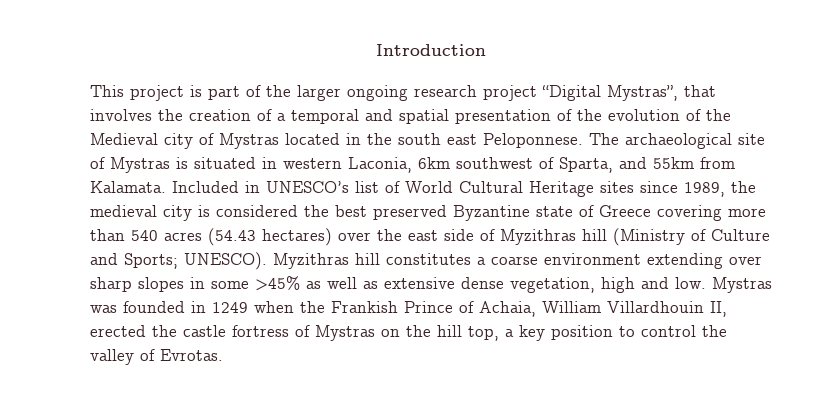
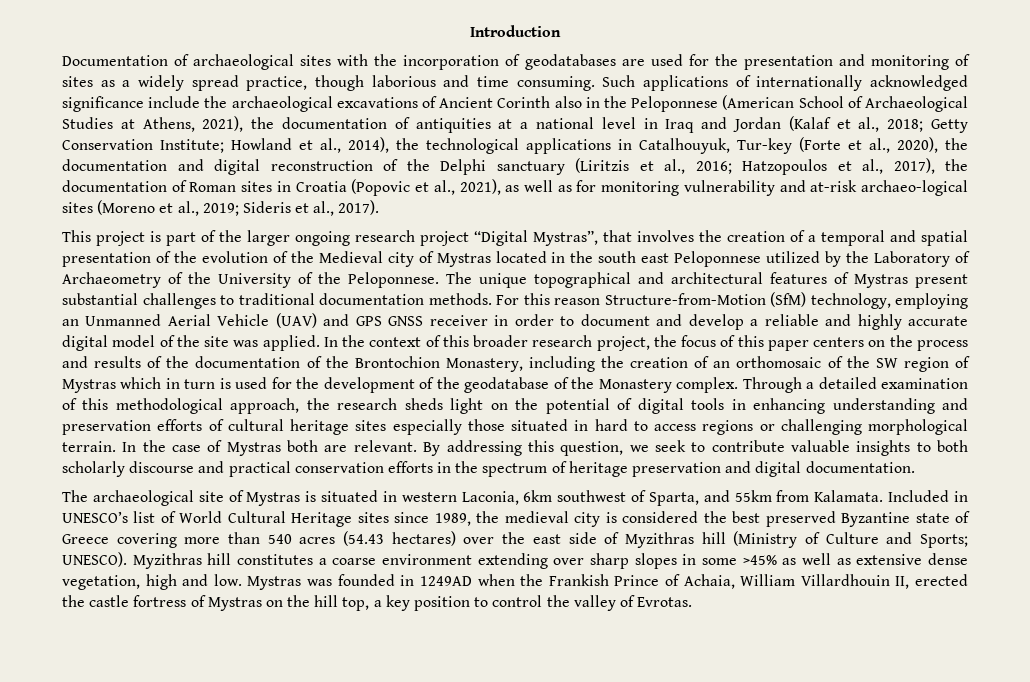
+ Documentation of archaeological sites with the incorporation of geodatabases are used for the presentation and monitoring of sites as a widely spread practice, though laborious and time consuming. Such applications of internationally acknowledged significance include the archaeological excavations of Ancient Corinth also in the Peloponnese (American School of Archaeological Studies at Athens, 2021), the documentation of antiquities at a national level in Iraq and Jordan (Kalaf et al., 2018; Getty Conservation Institute; Howland et al., 2014), the technological applications in Catalhouyuk, Tur-key (Forte et al., 2020), the documentation and digital reconstruction of the Delphi sanctuary (Liritzis et al., 2016; Hatzopoulos et al., 2017), the documentation of Roman sites in Croatia (Popovic et al., 2021), as well as for monitoring vulnerability and at-risk archaeo-logical sites (Moreno et al., 2019; Sideris et al., 2017).
- This project is part of the larger ongoing research project “Digital Mystras”, that involves the creation of a temporal and spatial presentation of the evolution of the Medieval city of Mystras located in the south east Peloponnese. The archaeological site of Mystras is situated in western Laconia, 6km southwest of Sparta, and 55km from Kalamata.
+ This project is part of the larger ongoing research project “Digital Mystras”, that involves the creation of a temporal and spatial presentation of the evolution of the Medieval city of Mystras located in the south east Peloponnese utilized by the Laboratory of Archaeometry of the University of the Peloponnese. The unique topographical and architectural features of Mystras present substantial challenges to traditional documentation methods. For this reason Structure-from-Motion (SfM) technology, employing an Unmanned Aerial Vehicle (UAV) and GPS GNSS receiver in order to document and develop a reliable and highly accurate digital model of the site was applied. In the context of this broader research project, the focus of this paper centers on the process and results of the documentation of the Brontochion Monastery, including the creation of an orthomosaic of the SW region of Mystras which in turn is used for the development of the geodatabase of the Monastery complex. Through a detailed examination of this methodological approach, the research sheds light on the potential of digital tools in enhancing understanding and preservation efforts of cultural heritage sites especially those situated in hard to access regions or challenging morphological terrain. In the case of Mystras both are relevant. By addressing this question, we seek to contribute valuable insights to both scholarly discourse and practical conservation efforts in the spectrum of heritage preservation and digital documentation.
+ The archaeological site of Mystras is situated in western Laconia, 6km southwest of Sparta, and 55km from Kalamata.
- Mystras was founded in 1249 when the Frankish Prince of Achaia, William Villardhouin II, erected the castle fortress of Mystras on the hill top, a key position to control the valley of Evrotas.
+ Mystras was founded in 1249AD when the Frankish Prince of Achaia, William Villardhouin II, erected the castle fortress of Mystras on the hill top, a key position to control the valley of Evrotas.

